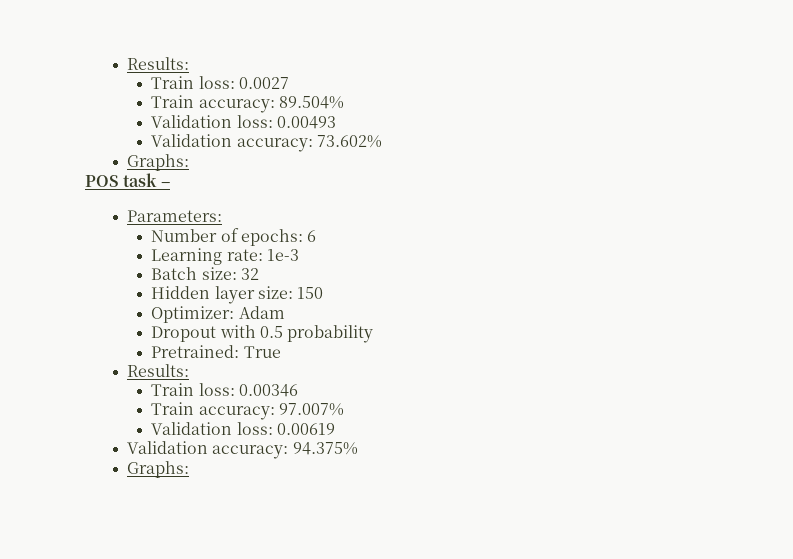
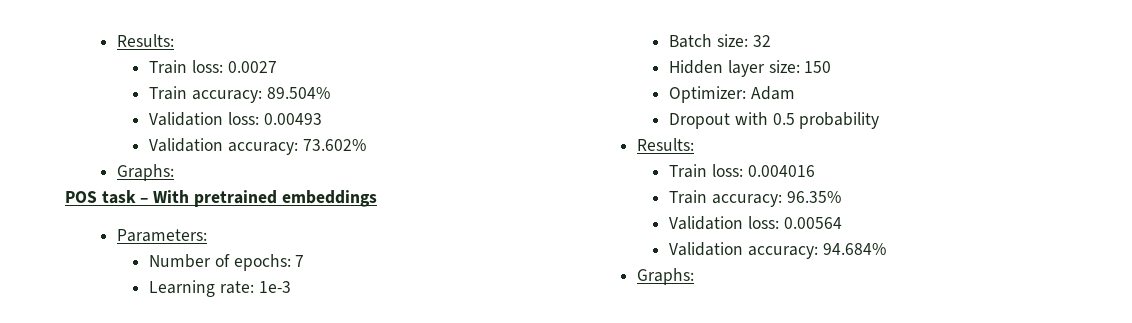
- POS task –
+ POS task – With pretrained embeddings
- Number of epochs: 6
+ Number of epochs: 7
  Dropout with 0.5 probability
- Pretrained: True
  Results:
- Train loss: 0.00346
- Train accuracy: 97.007%
- Validation loss: 0.00619
- Validation accuracy: 94.375%
+ Train loss: 0.004016
+ Train accuracy: 96.35%
+ Validation loss: 0.00564
+ Validation accuracy: 94.684%

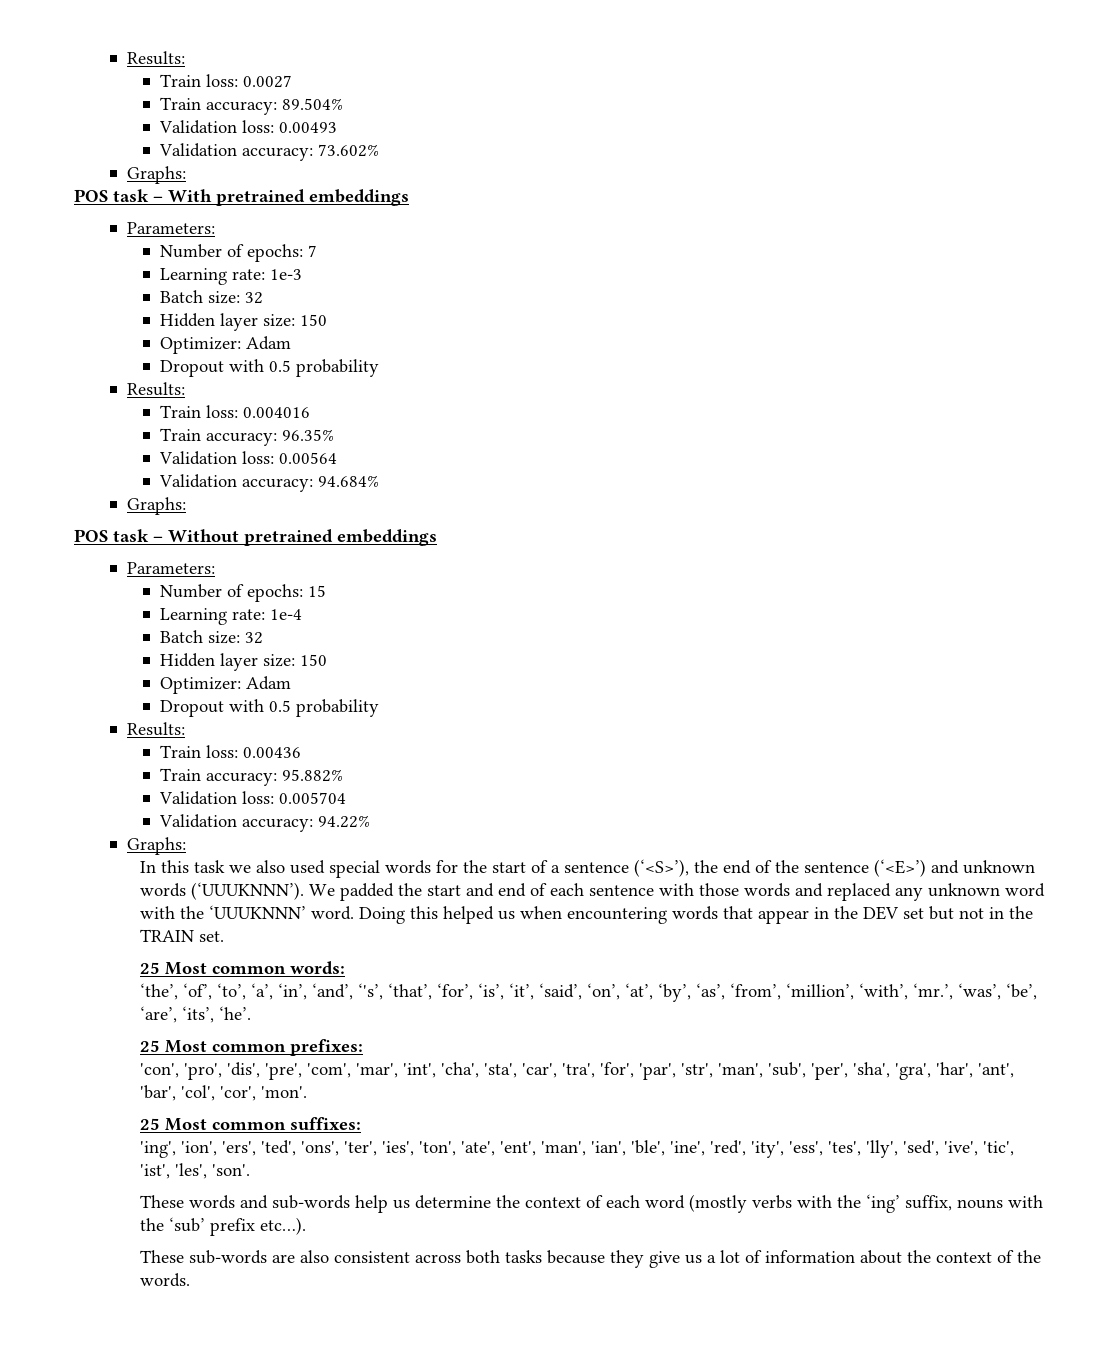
+ POS task – Without pretrained embeddings
+ Parameters:
+ Number of epochs: 15
+ Learning rate: 1e-4
+ Batch size: 32
+ Hidden layer size: 150
+ Optimizer: Adam
+ Dropout with 0.5 probability
+ Results:
+ Train loss: 0.00436
+ Train accuracy: 95.882%
+ Validation loss: 0.005704
+ Validation accuracy: 94.22%
+ Graphs:
+ In this task we also used special words for the start of a sentence (‘<S>’), the end of the sentence (‘<E>’) and unknown words (‘UUUKNNN’). We padded the start and end of each sentence with those words and replaced any unknown word with the ‘UUUKNNN’ word. Doing this helped us when encountering words that appear in the DEV set but not in the TRAIN set.
+ 25 Most common words:
+ ‘the’, ‘of’, ‘to’, ‘a’, ‘in’, ‘and’, ‘'s’, ‘that’, ‘for’, ‘is’, ‘it’, ‘said’, ‘on’, ‘at’, ‘by’, ‘as’, ‘from’, ‘million’, ‘with’, ‘mr.’, ‘was’, ‘be’, ‘are’, ‘its’, ‘he’.
+ 25 Most common prefixes:
+ 'con', 'pro', 'dis', 'pre', 'com', 'mar', 'int', 'cha', 'sta', 'car', 'tra', 'for', 'par', 'str', 'man', 'sub', 'per', 'sha', 'gra', 'har', 'ant', 'bar', 'col', 'cor', 'mon'.
+ 25 Most common suffixes:
+ 'ing', 'ion', 'ers', 'ted', 'ons', 'ter', 'ies', 'ton', 'ate', 'ent', 'man', 'ian', 'ble', 'ine', 'red', 'ity', 'ess', 'tes', 'lly', 'sed', 'ive', 'tic', 'ist', 'les', 'son'.
+ These words and sub-words help us determine the context of each word (mostly verbs with the ‘ing’ suffix, nouns with the ‘sub’ prefix etc…).
+ These sub-words are also consistent across both tasks because they give us a lot of information about the context of the words.

